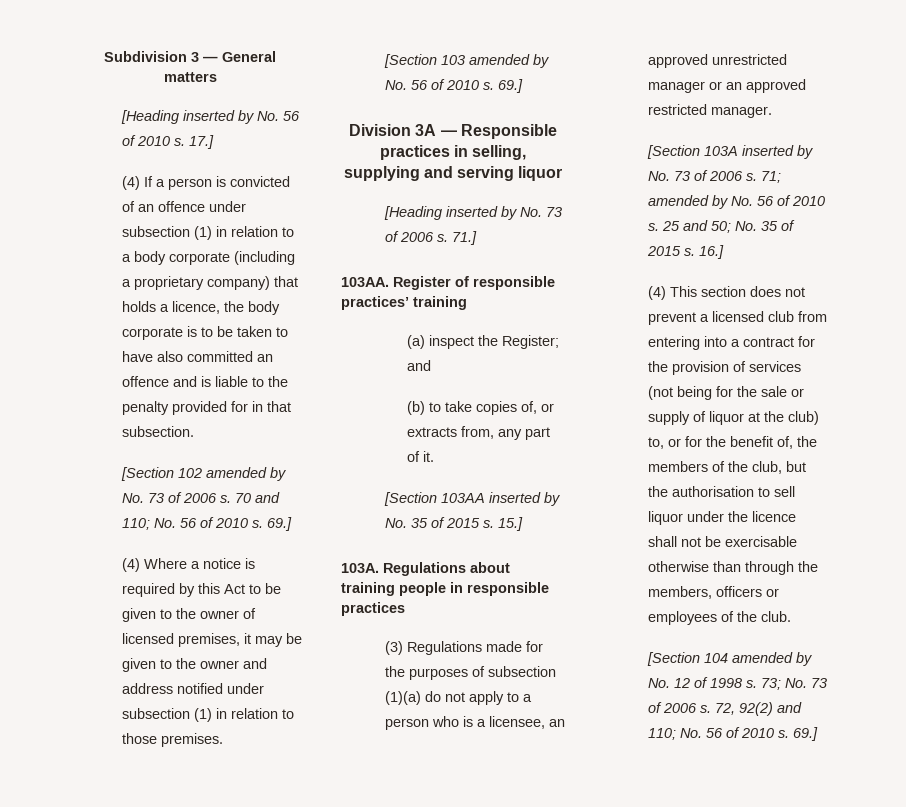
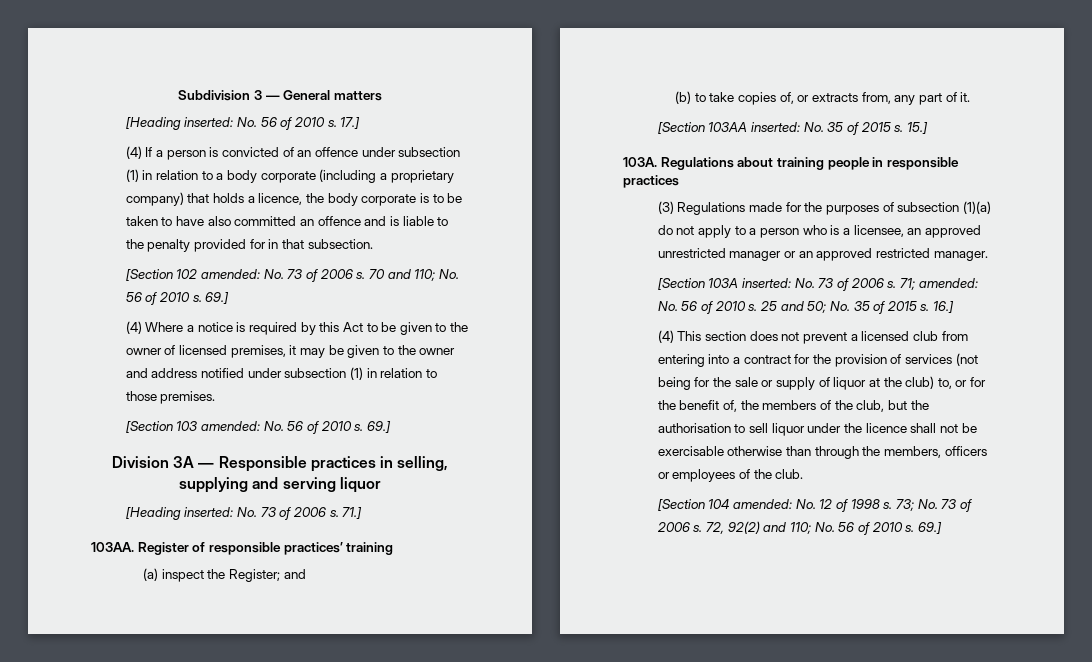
- [Heading inserted by No. 56 of 2010 s.
+ [Heading inserted: No. 56 of 2010 s.
- [Section 102 amended by No. 73 of 2006 s.
+ [Section 102 amended: No. 73 of 2006 s.
- [Section 103 amended by No. 56 of 2010 s.
+ [Section 103 amended: No. 56 of 2010 s.
- [Heading inserted by No. 73 of 2006 s.
+ [Heading inserted: No. 73 of 2006 s.
- [Section 103AA inserted by No. 35 of 2015 s.
+ [Section 103AA inserted: No. 35 of 2015 s.
- [Section 103A inserted by No. 73 of 2006 s.
+ [Section 103A inserted: No. 73 of 2006 s.
- 71; amended by No. 56 of 2010 s.
+ 71; amended: No. 56 of 2010 s.
- [Section 104 amended by No. 12 of 1998 s.
+ [Section 104 amended: No. 12 of 1998 s.

